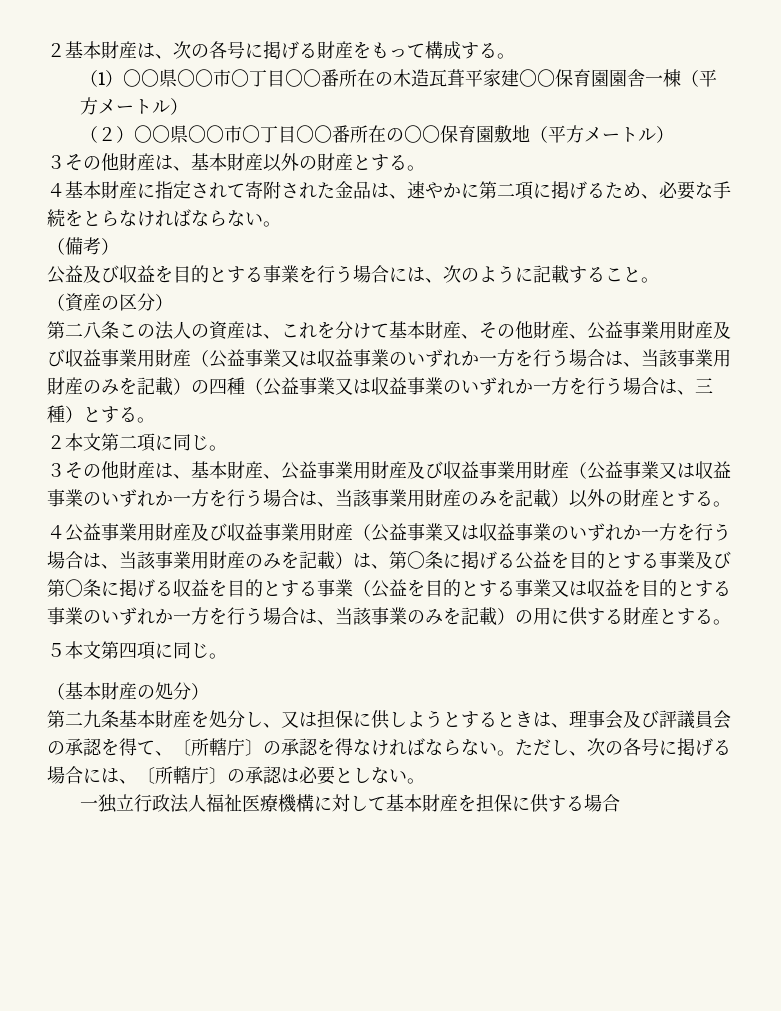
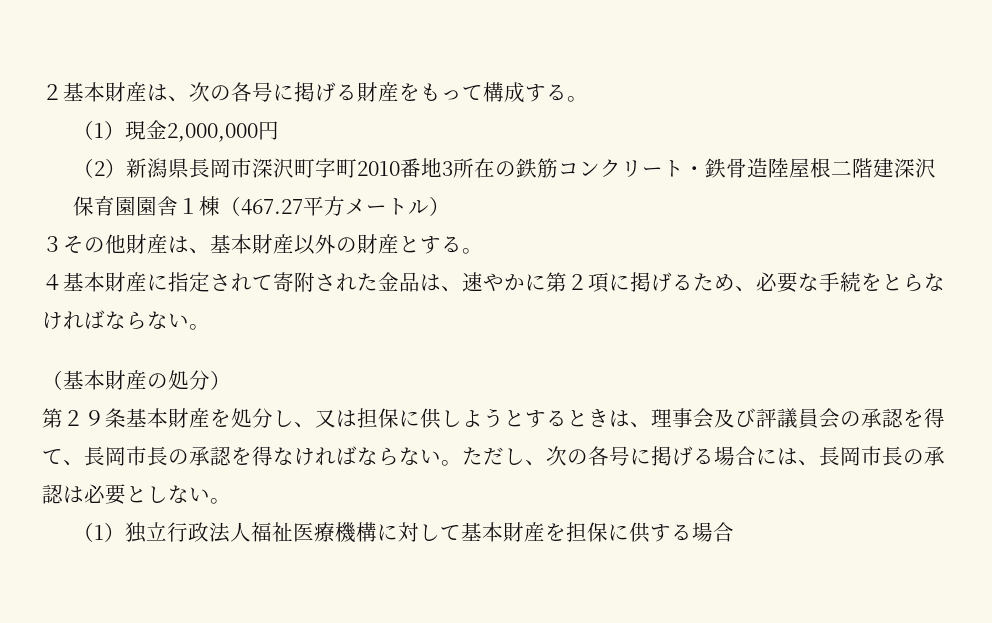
- （1）〇〇県〇〇市〇丁目〇〇番所在の木造瓦葺平家建〇〇保育園園舎一棟（平方メートル）
- （２）〇〇県〇〇市〇丁目〇〇番所在の〇〇保育園敷地（平方メートル）
+ （1）現金2,000,000円
+ （2）新潟県長岡市深沢町字町2010番地3所在の鉄筋コンクリート・鉄骨造陸屋根二階建深沢保育園園舎１棟（467.27平方メートル）
- ４基本財産に指定されて寄附された金品は、速やかに第二項に掲げるため、必要な手続をとらなければならない。
+ ４基本財産に指定されて寄附された金品は、速やかに第２項に掲げるため、必要な手続をとらなければならない。
- （備考）
- 公益及び収益を目的とする事業を行う場合には、次のように記載すること。
- （資産の区分）
- 第二八条この法人の資産は、これを分けて基本財産、その他財産、公益事業用財産及び収益事業用財産（公益事業又は収益事業のいずれか一方を行う場合は、当該事業用財産のみを記載）の四種（公益事業又は収益事業のいずれか一方を行う場合は、三種）とする。
- ２本文第二項に同じ。
- ３その他財産は、基本財産、公益事業用財産及び収益事業用財産（公益事業又は収益事業のいずれか一方を行う場合は、当該事業用財産のみを記載）以外の財産とする。
- ４公益事業用財産及び収益事業用財産（公益事業又は収益事業のいずれか一方を行う場合は、当該事業用財産のみを記載）は、第〇条に掲げる公益を目的とする事業及び第〇条に掲げる収益を目的とする事業（公益を目的とする事業又は収益を目的とする事業のいずれか一方を行う場合は、当該事業のみを記載）の用に供する財産とする。
- ５本文第四項に同じ。
- 第二九条基本財産を処分し、又は担保に供しようとするときは、理事会及び評議員会の承認を得て、〔所轄庁〕の承認を得なければならない。
+ 第２９条基本財産を処分し、又は担保に供しようとするときは、理事会及び評議員会の承認を得て、長岡市長の承認を得なければならない。
- ただし、次の各号に掲げる場合には、〔所轄庁〕の承認は必要としない。
+ ただし、次の各号に掲げる場合には、長岡市長の承認は必要としない。
- 一独立行政法人福祉医療機構に対して基本財産を担保に供する場合
+ （1）独立行政法人福祉医療機構に対して基本財産を担保に供する場合

